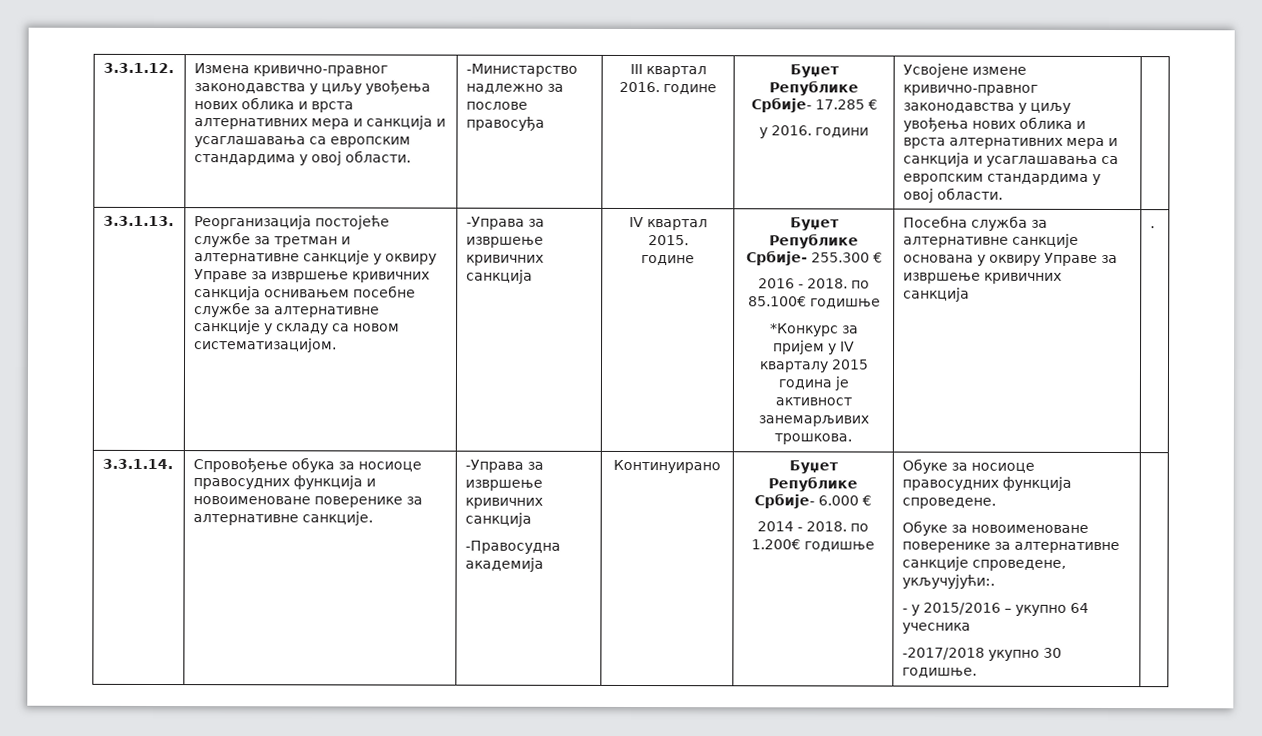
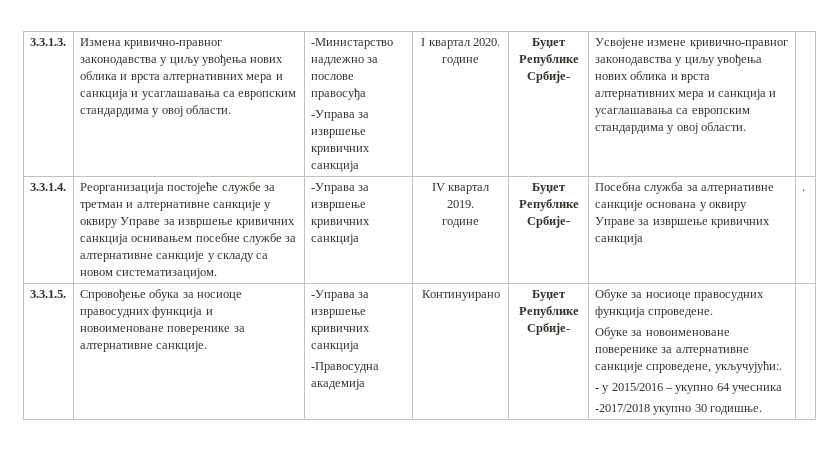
- 3.3.1.12.
+ 3.3.1.3.
- III квартал 2016. године | Буџет Републике Србије- 17.285 €
- у 2016. години
+ -Управа за извршење кривичних санкција | I квартал 2020. године | Буџет Републике Србије-
- 3.3.1.13.
+ 3.3.1.4.
- IV квартал 2015.
- године | Буџет Републике Србије- 255.300 €
- 2016 - 2018. по 85.100€ годишње
- *Конкурс за пријем у IV кварталу 2015 година је активност занемарљивих трошкова.
+ IV квартал 2019.
+ године | Буџет Републике Србије-
- 3.3.1.14.
+ 3.3.1.5.
- Континуирано | Буџет Републике Србије- 6.000 €
- 2014 - 2018. по 1.200€ годишње
+ Континуирано | Буџет Републике Србије-

